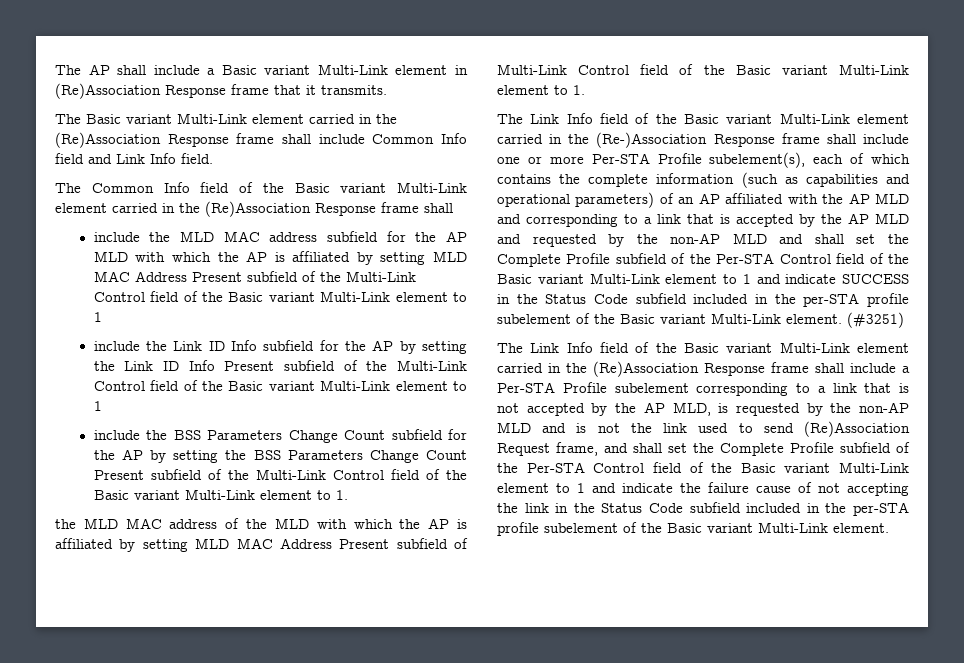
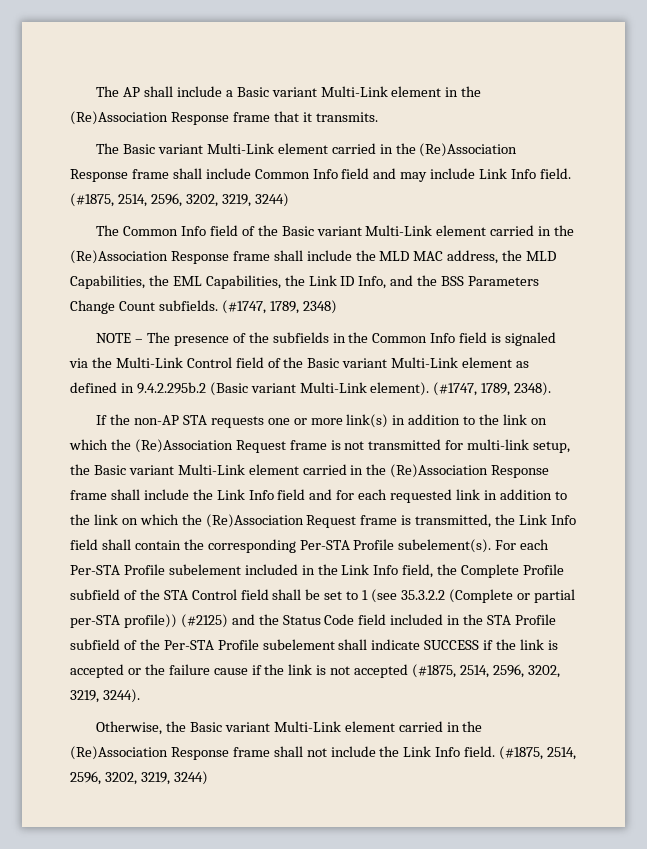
- The AP shall include a Basic variant Multi-Link element in (Re)Association Response frame that it transmits.
+ The AP shall include a Basic variant Multi-Link element in the (Re)Association Response frame that it transmits.
- The Basic variant Multi-Link element carried in the (Re)Association Response frame shall include Common Info field and Link Info field.
+ The Basic variant Multi-Link element carried in the (Re)Association Response frame shall include Common Info field and may include Link Info field. (#1875, 2514, 2596, 3202, 3219, 3244)
- The Common Info field of the Basic variant Multi-Link element carried in the (Re)Association Response frame shall
- include the MLD MAC address subfield for the AP MLD with which the AP is affiliated by setting MLD MAC Address Present subfield of the Multi-Link Control field of the Basic variant Multi-Link element to 1
- include the Link ID Info subfield for the AP by setting the Link ID Info Present subfield of the Multi-Link Control field of the Basic variant Multi-Link element to 1
- include the BSS Parameters Change Count subfield for the AP by setting the BSS Parameters Change Count Present subfield of the Multi-Link Control field of the Basic variant Multi-Link element to 1.
- the MLD MAC address of the MLD with which the AP is affiliated by setting MLD MAC Address Present subfield of Multi-Link Control field of the Basic variant Multi-Link element to 1.
- The Link Info field of the Basic variant Multi-Link element carried in the (Re-)Association Response frame shall include one or more Per-STA Profile subelement(s), each of which contains the complete information (such as capabilities and operational parameters) of an AP affiliated with the AP MLD and corresponding to a link that is accepted by the AP MLD and requested by the non-AP MLD and shall set the Complete Profile subfield of the Per-STA Control field of the Basic variant Multi-Link element to 1 and indicate SUCCESS in the Status Code subfield included in the per-STA profile subelement of the Basic variant Multi-Link element. (#3251)
- The Link Info field of the Basic variant Multi-Link element carried in the (Re)Association Response frame shall include a Per-STA Profile subelement corresponding to a link that is not accepted by the AP MLD, is requested by the non-AP MLD and is not the link used to send (Re)Association Request frame, and shall set the Complete Profile subfield of the Per-STA Control field of the Basic variant Multi-Link element to 1 and indicate the failure cause of not accepting the link in the Status Code subfield included in the per-STA profile subelement of the Basic variant Multi-Link element.
+ The Common Info field of the Basic variant Multi-Link element carried in the (Re)Association Response frame shall include the MLD MAC address, the MLD Capabilities, the EML Capabilities, the Link ID Info, and the BSS Parameters Change Count subfields. (#1747, 1789, 2348)
+ NOTE – The presence of the subfields in the Common Info field is signaled via the Multi-Link Control field of the Basic variant Multi-Link element as defined in 9.4.2.295b.2 (Basic variant Multi-Link element). (#1747, 1789, 2348).
+ If the non-AP STA requests one or more link(s) in addition to the link on which the (Re)Association Request frame is not transmitted for multi-link setup, the Basic variant Multi-Link element carried in the (Re)Association Response frame shall include the Link Info field and for each requested link in addition to the link on which the (Re)Association Request frame is transmitted, the Link Info field shall contain the corresponding Per-STA Profile subelement(s). For each Per-STA Profile subelement included in the Link Info field, the Complete Profile subfield of the STA Control field shall be set to 1 (see 35.3.2.2 (Complete or partial per-STA profile)) (#2125) and the Status Code field included in the STA Profile subfield of the Per-STA Profile subelement shall indicate SUCCESS if the link is accepted or the failure cause if the link is not accepted (#1875, 2514, 2596, 3202, 3219, 3244).
+ Otherwise, the Basic variant Multi-Link element carried in the (Re)Association Response frame shall not include the Link Info field. (#1875, 2514, 2596, 3202, 3219, 3244)

